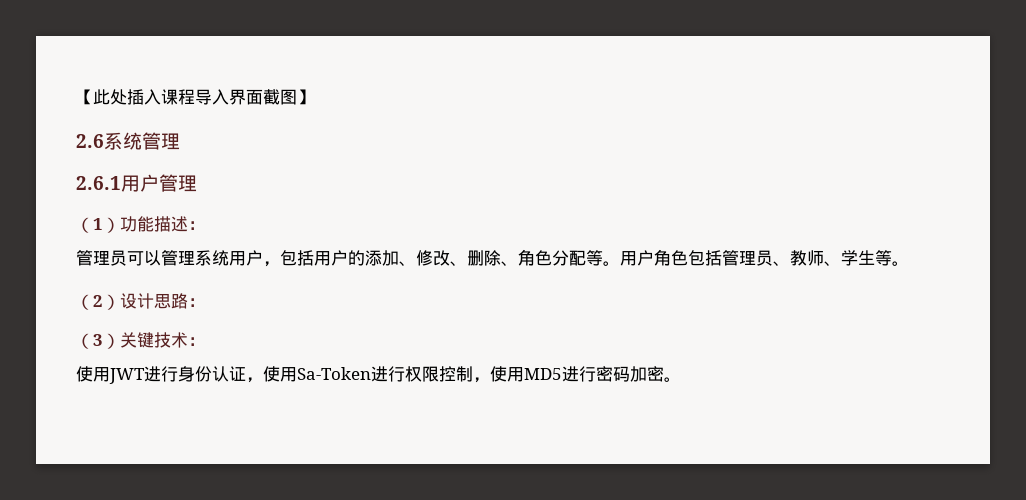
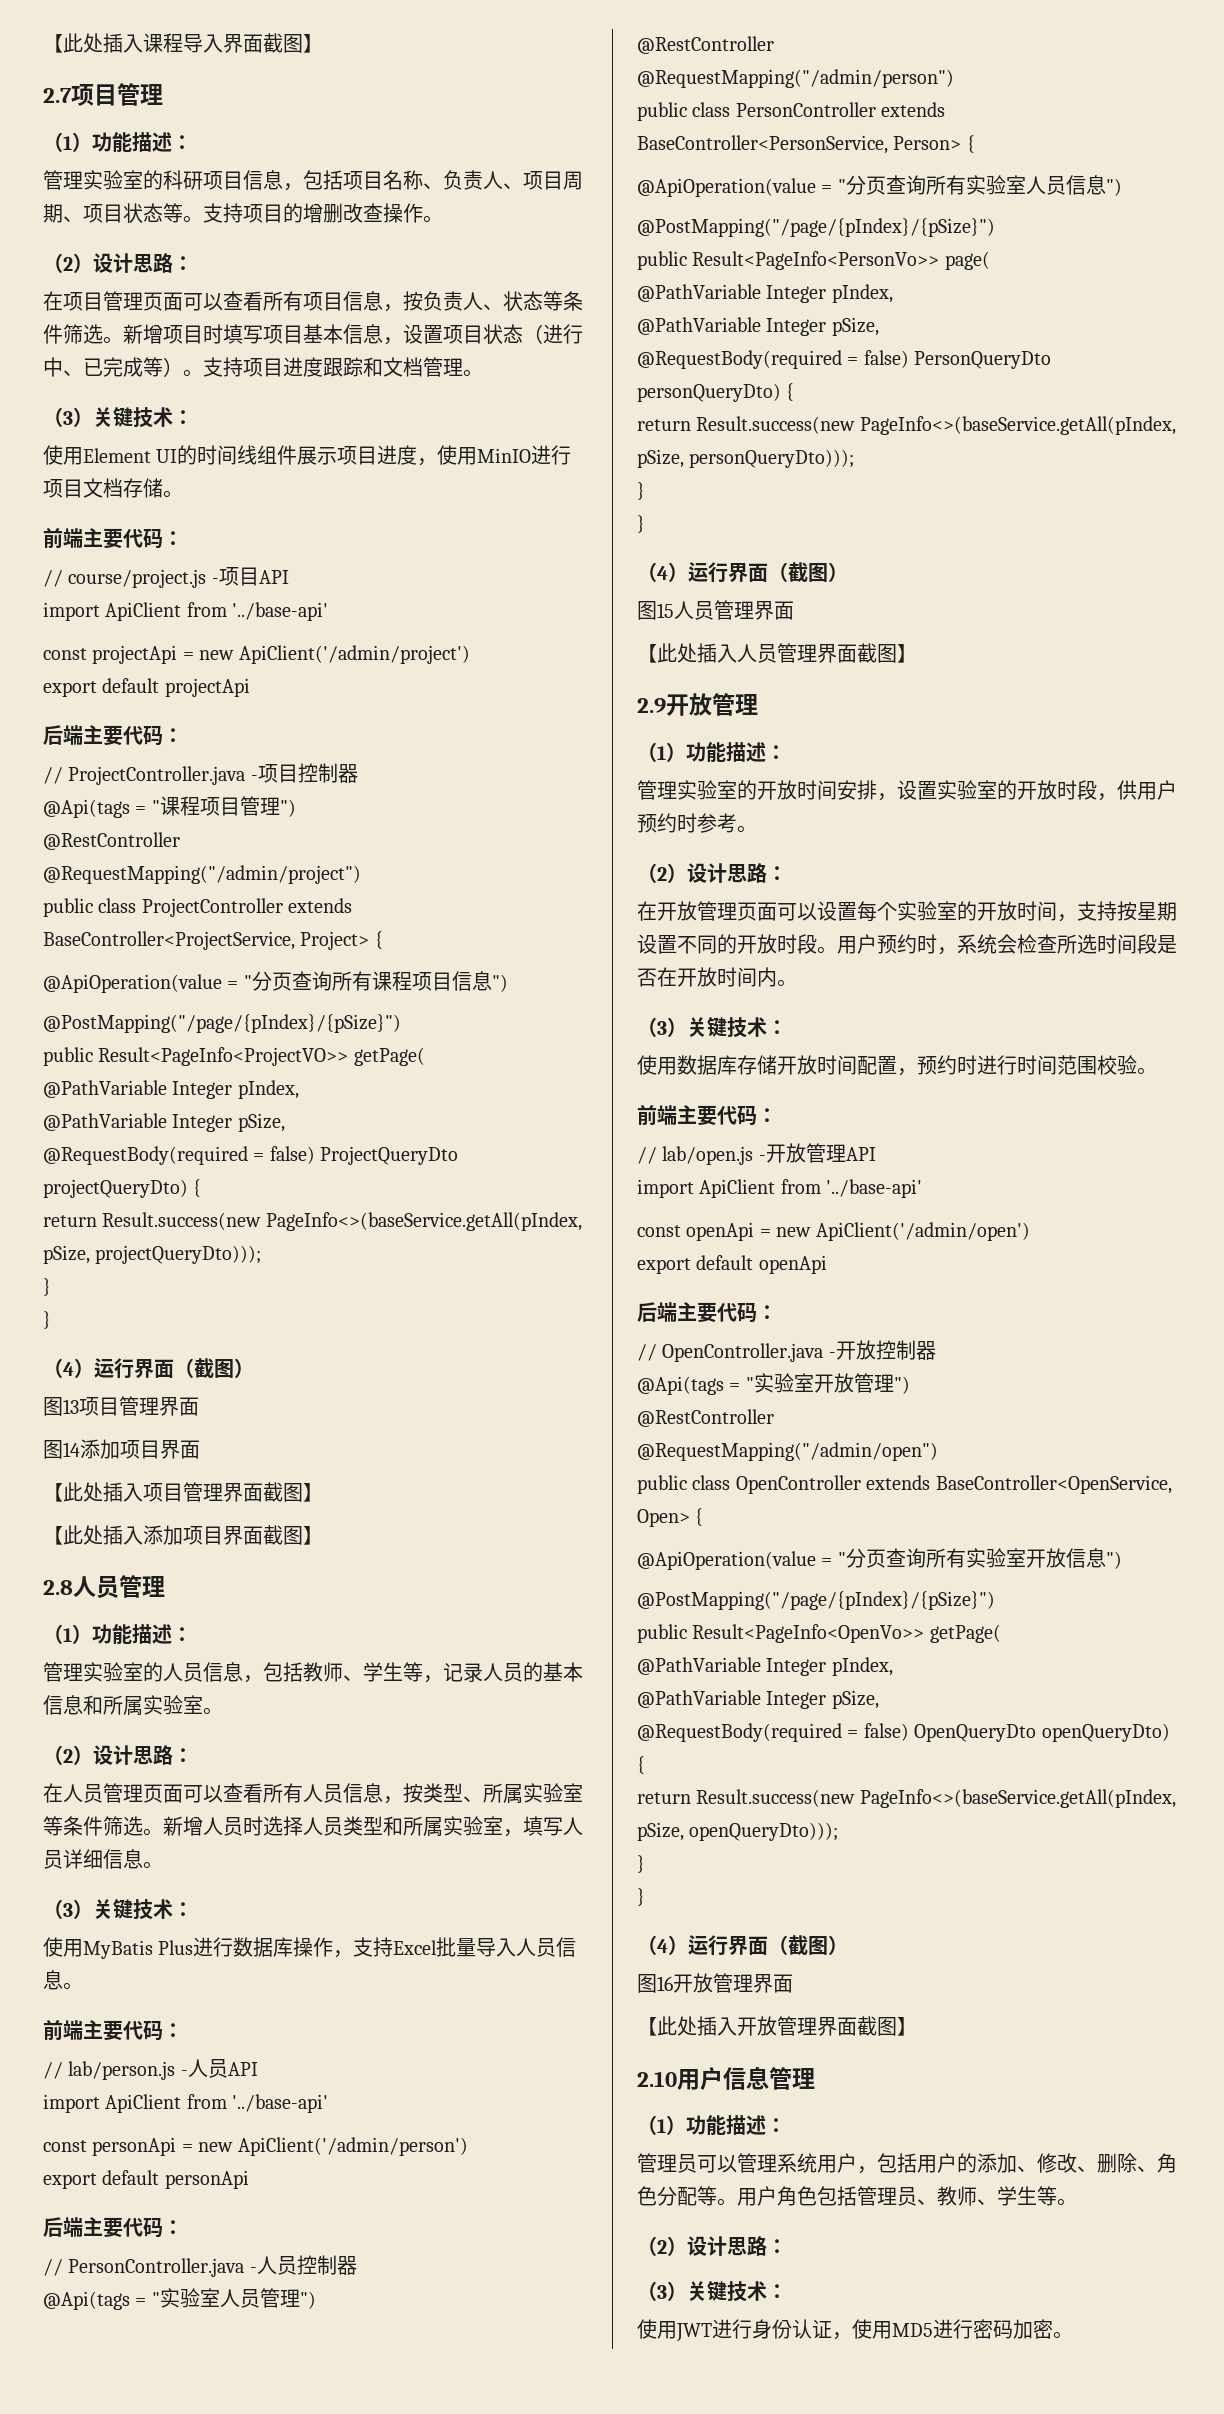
- 2.6系统管理
- 2.6.1用户管理
+ 2.7项目管理
+ （1）功能描述：
+ 管理实验室的科研项目信息，包括项目名称、负责人、项目周期、项目状态等。支持项目的增删改查操作。
+ （2）设计思路：
+ 在项目管理页面可以查看所有项目信息，按负责人、状态等条件筛选。新增项目时填写项目基本信息，设置项目状态（进行中、已完成等）。支持项目进度跟踪和文档管理。
+ （3）关键技术：
+ 使用Element UI的时间线组件展示项目进度，使用MinIO进行项目文档存储。
+ 前端主要代码：
+ // course/project.js -项目API
+ import ApiClient from '../base-api'
+ const projectApi = new ApiClient('/admin/project')
+ export default projectApi
+ 后端主要代码：
+ // ProjectController.java -项目控制器
+ @Api(tags = "课程项目管理")
+ @RestController
+ @RequestMapping("/admin/project")
+ public class ProjectController extends BaseController<ProjectService, Project> {
+ @ApiOperation(value = "分页查询所有课程项目信息")
+ @PostMapping("/page/{pIndex}/{pSize}")
+ public Result<PageInfo<ProjectVO>> getPage(
+ @PathVariable Integer pIndex,
+ @PathVariable Integer pSize,
+ @RequestBody(required = false) ProjectQueryDto projectQueryDto) {
+ return Result.success(new PageInfo<>(baseService.getAll(pIndex, pSize, projectQueryDto)));
+ }
+ }
+ （4）运行界面（截图）
+ 图13项目管理界面
+ 图14添加项目界面
+ 【此处插入项目管理界面截图】
+ 【此处插入添加项目界面截图】
+ 2.8人员管理
+ （1）功能描述：
+ 管理实验室的人员信息，包括教师、学生等，记录人员的基本信息和所属实验室。
+ （2）设计思路：
+ 在人员管理页面可以查看所有人员信息，按类型、所属实验室等条件筛选。新增人员时选择人员类型和所属实验室，填写人员详细信息。
+ （3）关键技术：
+ 使用MyBatis Plus进行数据库操作，支持Excel批量导入人员信息。
+ 前端主要代码：
+ // lab/person.js -人员API
+ import ApiClient from '../base-api'
+ const personApi = new ApiClient('/admin/person')
+ export default personApi
+ 后端主要代码：
+ // PersonController.java -人员控制器
+ @Api(tags = "实验室人员管理")
+ @RestController
+ @RequestMapping("/admin/person")
+ public class PersonController extends BaseController<PersonService, Person> {
+ @ApiOperation(value = "分页查询所有实验室人员信息")
+ @PostMapping("/page/{pIndex}/{pSize}")
+ public Result<PageInfo<PersonVo>> page(
+ @PathVariable Integer pIndex,
+ @PathVariable Integer pSize,
+ @RequestBody(required = false) PersonQueryDto personQueryDto) {
+ return Result.success(new PageInfo<>(baseService.getAll(pIndex, pSize, personQueryDto)));
+ }
+ }
+ （4）运行界面（截图）
+ 图15人员管理界面
+ 【此处插入人员管理界面截图】
+ 2.9开放管理
+ （1）功能描述：
+ 管理实验室的开放时间安排，设置实验室的开放时段，供用户预约时参考。
+ （2）设计思路：
+ 在开放管理页面可以设置每个实验室的开放时间，支持按星期设置不同的开放时段。用户预约时，系统会检查所选时间段是否在开放时间内。
+ （3）关键技术：
+ 使用数据库存储开放时间配置，预约时进行时间范围校验。
+ 前端主要代码：
+ // lab/open.js -开放管理API
+ import ApiClient from '../base-api'
+ const openApi = new ApiClient('/admin/open')
+ export default openApi
+ 后端主要代码：
+ // OpenController.java -开放控制器
+ @Api(tags = "实验室开放管理")
+ @RestController
+ @RequestMapping("/admin/open")
+ public class OpenController extends BaseController<OpenService, Open> {
+ @ApiOperation(value = "分页查询所有实验室开放信息")
+ @PostMapping("/page/{pIndex}/{pSize}")
+ public Result<PageInfo<OpenVo>> getPage(
+ @PathVariable Integer pIndex,
+ @PathVariable Integer pSize,
+ @RequestBody(required = false) OpenQueryDto openQueryDto) {
+ return Result.success(new PageInfo<>(baseService.getAll(pIndex, pSize, openQueryDto)));
+ }
+ }
+ （4）运行界面（截图）
+ 图16开放管理界面
+ 【此处插入开放管理界面截图】
+ 2.10用户信息管理
- 使用JWT进行身份认证，使用Sa-Token进行权限控制，使用MD5进行密码加密。
+ 使用JWT进行身份认证，使用MD5进行密码加密。

